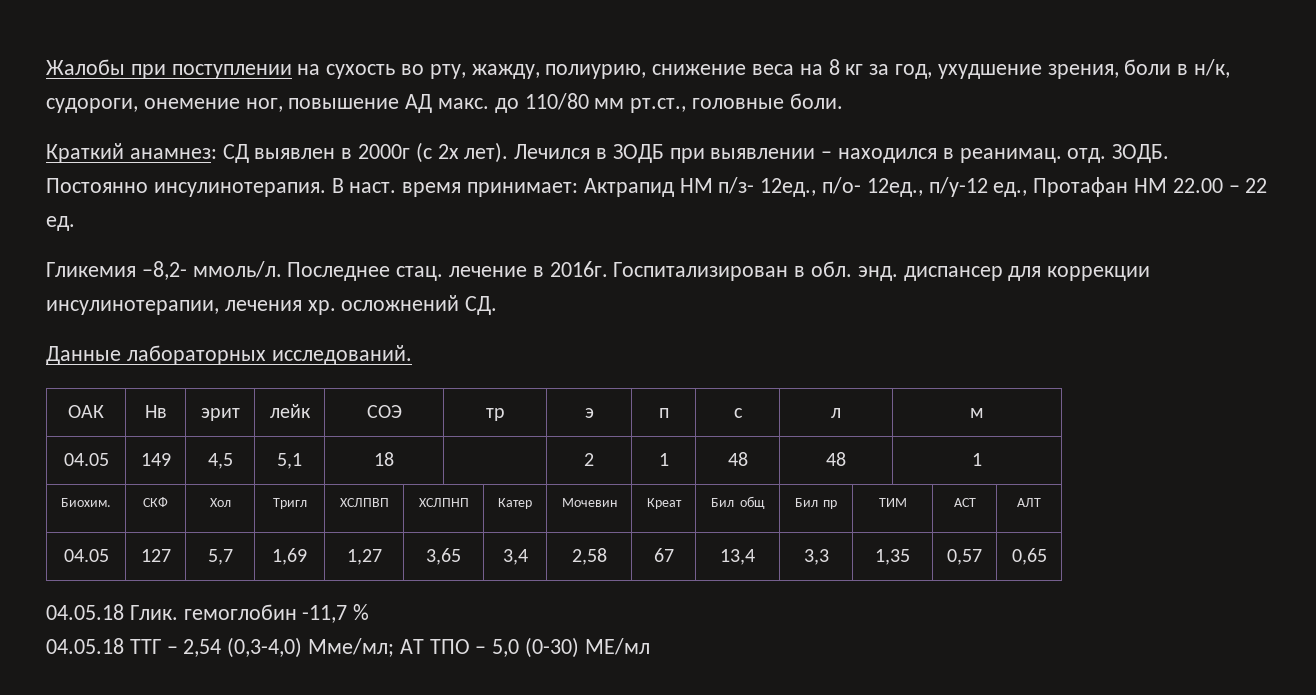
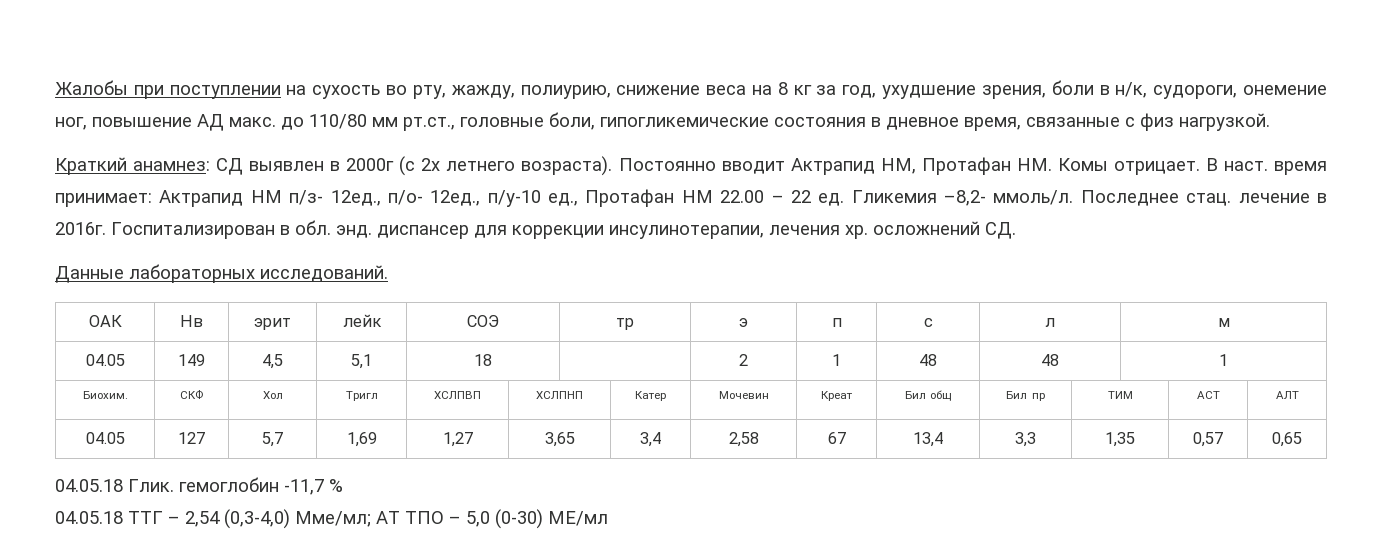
- Жалобы при поступлении на сухость во рту, жажду, полиурию, снижение веса на 8 кг за год, ухудшение зрения, боли в н/к, судороги, онемение ног, повышение АД макс. до 110/80 мм рт.ст., головные боли.
+ Жалобы при поступлении на сухость во рту, жажду, полиурию, снижение веса на 8 кг за год, ухудшение зрения, боли в н/к, судороги, онемение ног, повышение АД макс. до 110/80 мм рт.ст., головные боли, гипогликемические состояния в дневное время, связанные с физ нагрузкой.
- Краткий анамнез: СД выявлен в 2000г (с 2х лет). Лечился в ЗОДБ при выявлении – находился в реанимац. отд. ЗОДБ. Постоянно инсулинотерапия.
+ Краткий анамнез: СД выявлен в 2000г (с 2х летнего возраста). Постоянно вводит Актрапид НМ, Протафан НМ. Комы отрицает.
- В наст. время принимает: Актрапид НМ п/з- 12ед., п/о- 12ед., п/у-12 ед., Протафан НМ 22.00 – 22 ед.
- Гликемия –8,2- ммоль/л.
+ В наст. время принимает: Актрапид НМ п/з- 12ед., п/о- 12ед., п/у-10 ед., Протафан НМ 22.00 – 22 ед. Гликемия –8,2- ммоль/л.

